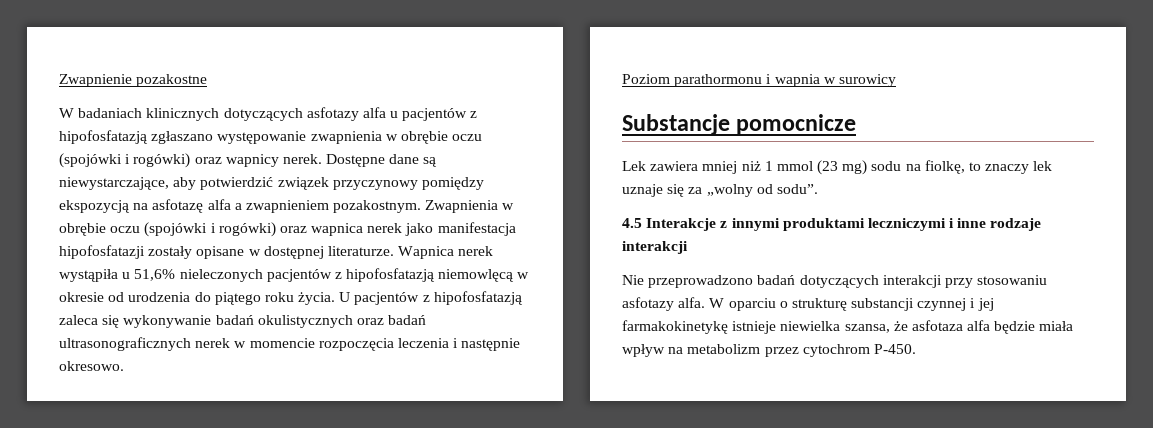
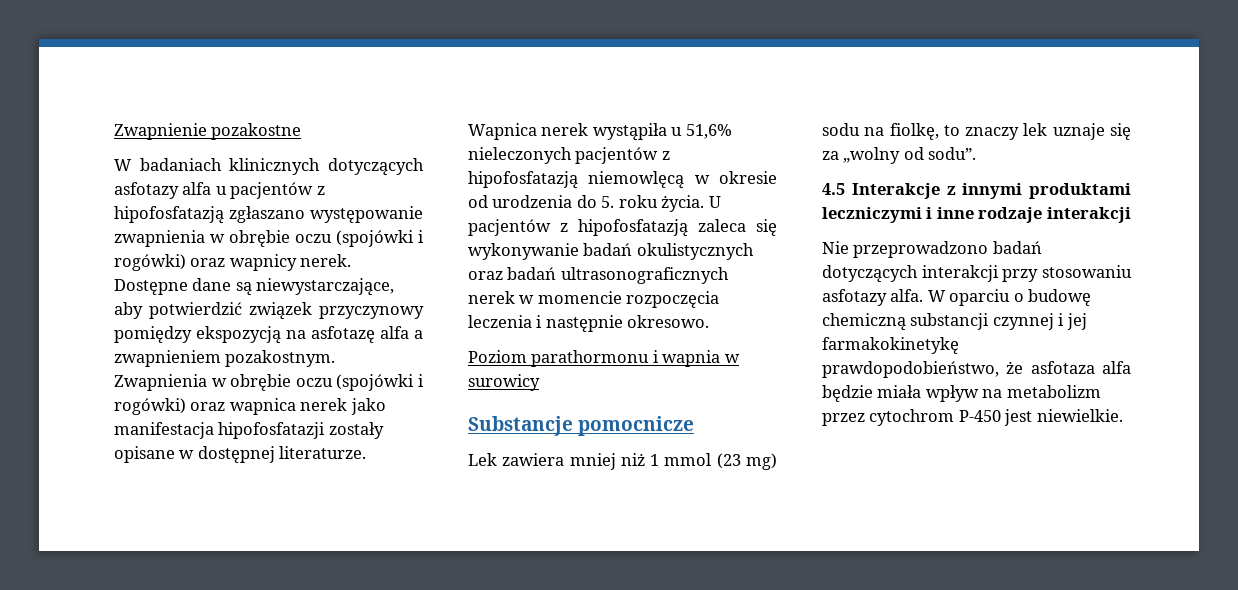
- Wapnica nerek wystąpiła u 51,6% nieleczonych pacjentów z hipofosfatazją niemowlęcą w okresie od urodzenia do piątego roku życia.
+ Wapnica nerek wystąpiła u 51,6% nieleczonych pacjentów z hipofosfatazją niemowlęcą w okresie od urodzenia do 5. roku życia.
- W oparciu o strukturę substancji czynnej i jej farmakokinetykę istnieje niewielka szansa, że asfotaza alfa będzie miała wpływ na metabolizm przez cytochrom P-450.
+ W oparciu o budowę chemiczną substancji czynnej i jej farmakokinetykę prawdopodobieństwo, że asfotaza alfa będzie miała wpływ na metabolizm przez cytochrom P-450 jest niewielkie.

